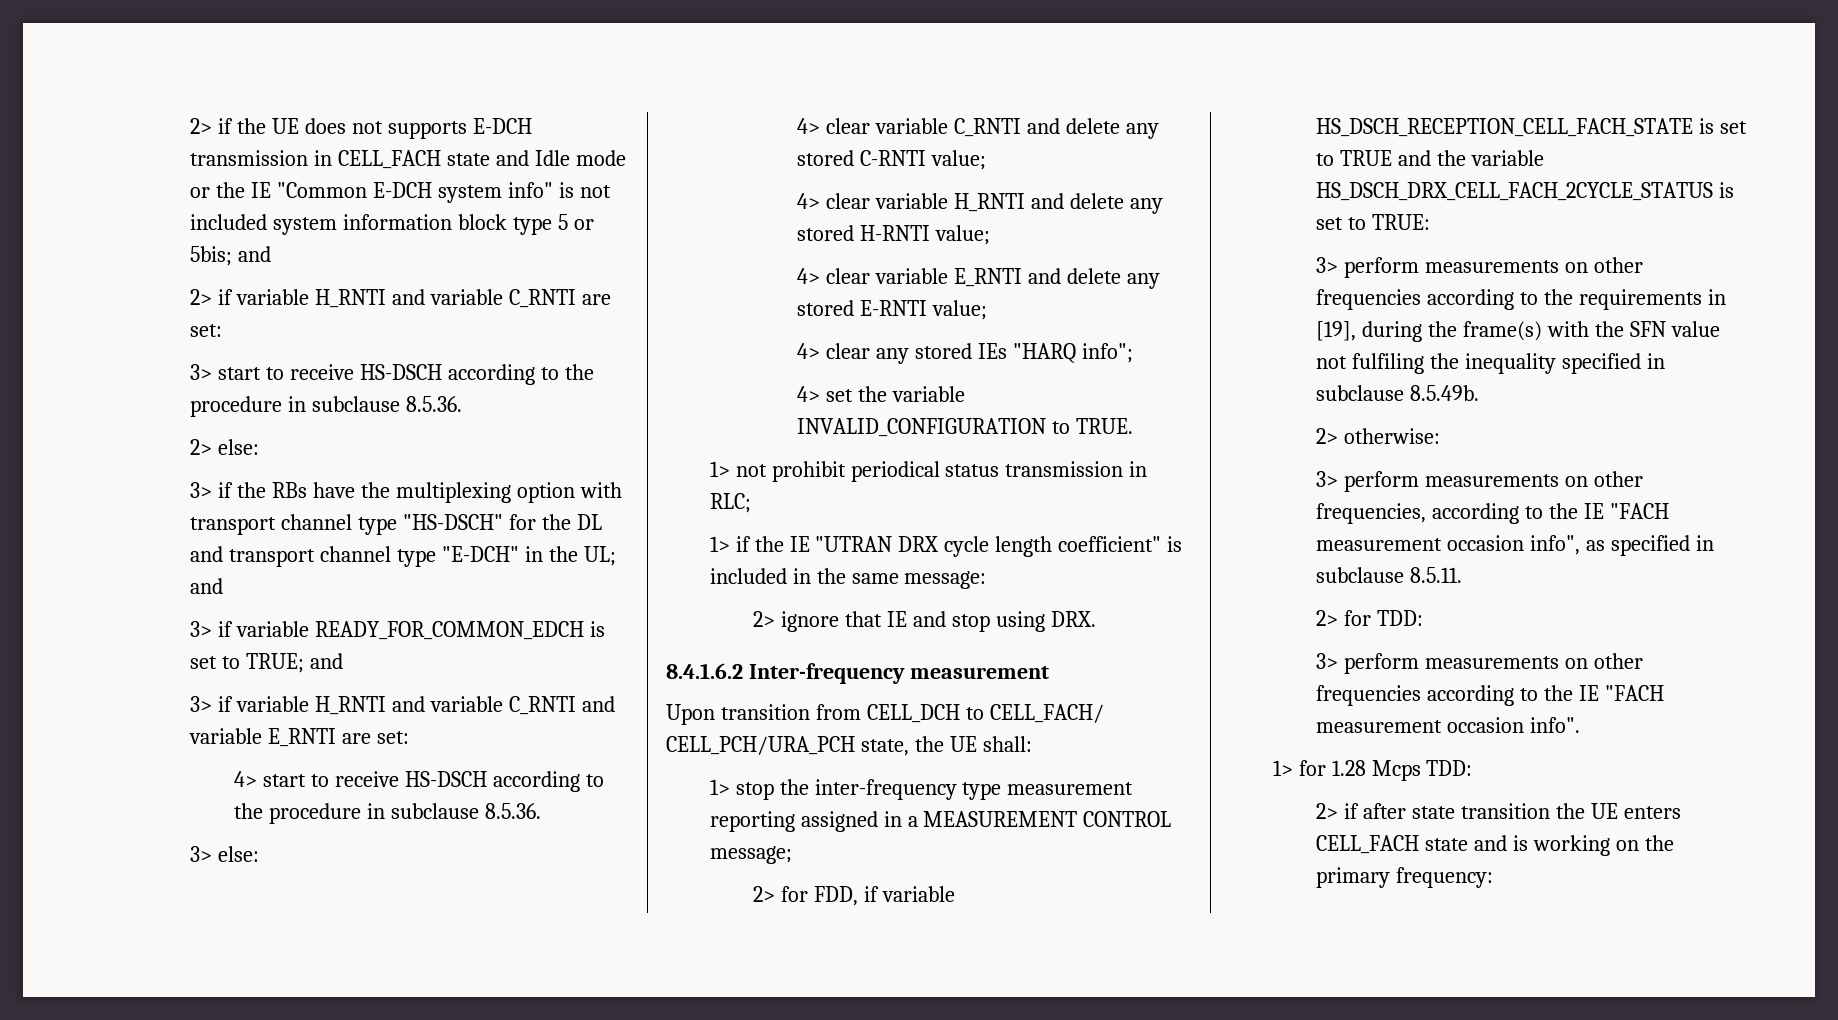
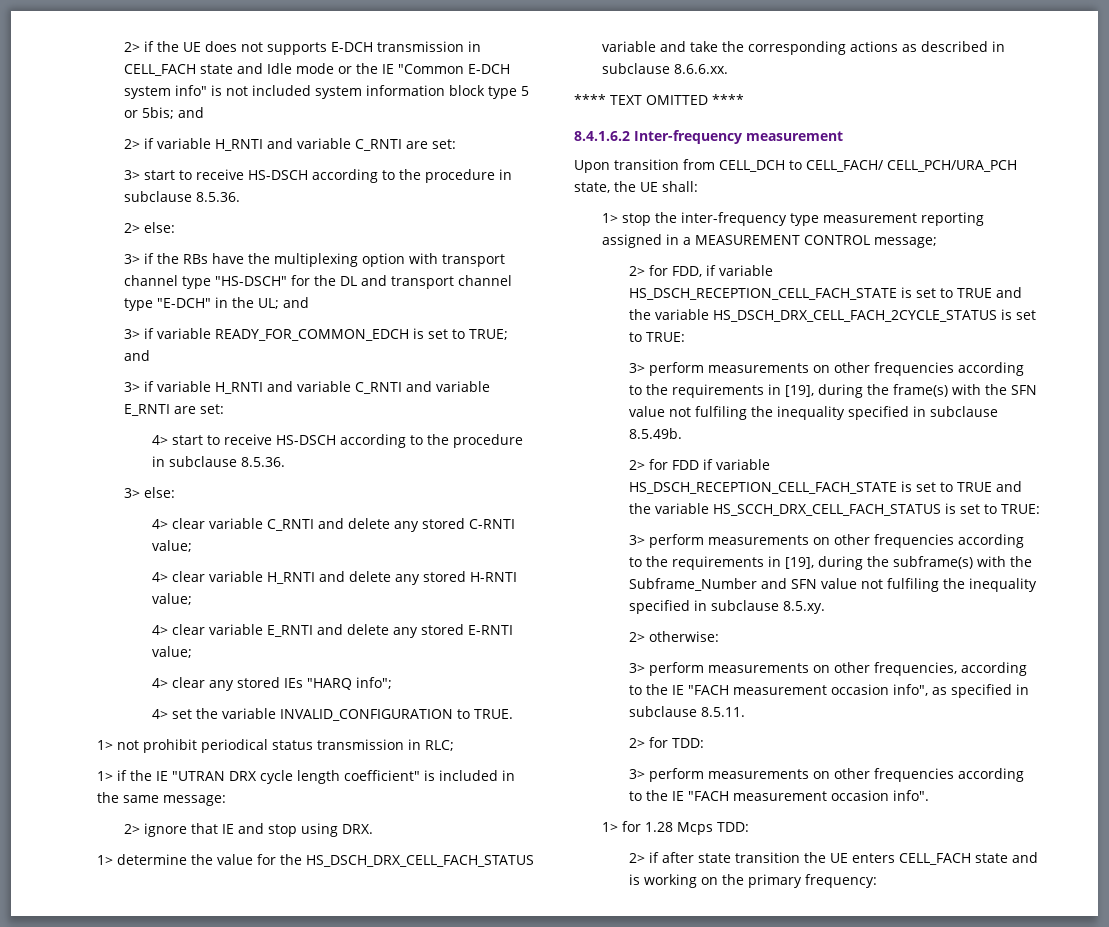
+ 1> determine the value for the HS_DSCH_DRX_CELL_FACH_STATUS variable and take the corresponding actions as described in subclause 8.6.6.xx.
+ **** TEXT OMITTED ****
+ 2> for FDD if variable HS_DSCH_RECEPTION_CELL_FACH_STATE is set to TRUE and the variable HS_SCCH_DRX_CELL_FACH_STATUS is set to TRUE:
+ 3> perform measurements on other frequencies according to the requirements in [19], during the subframe(s) with the Subframe_Number and SFN value not fulfiling the inequality specified in subclause 8.5.xy.

